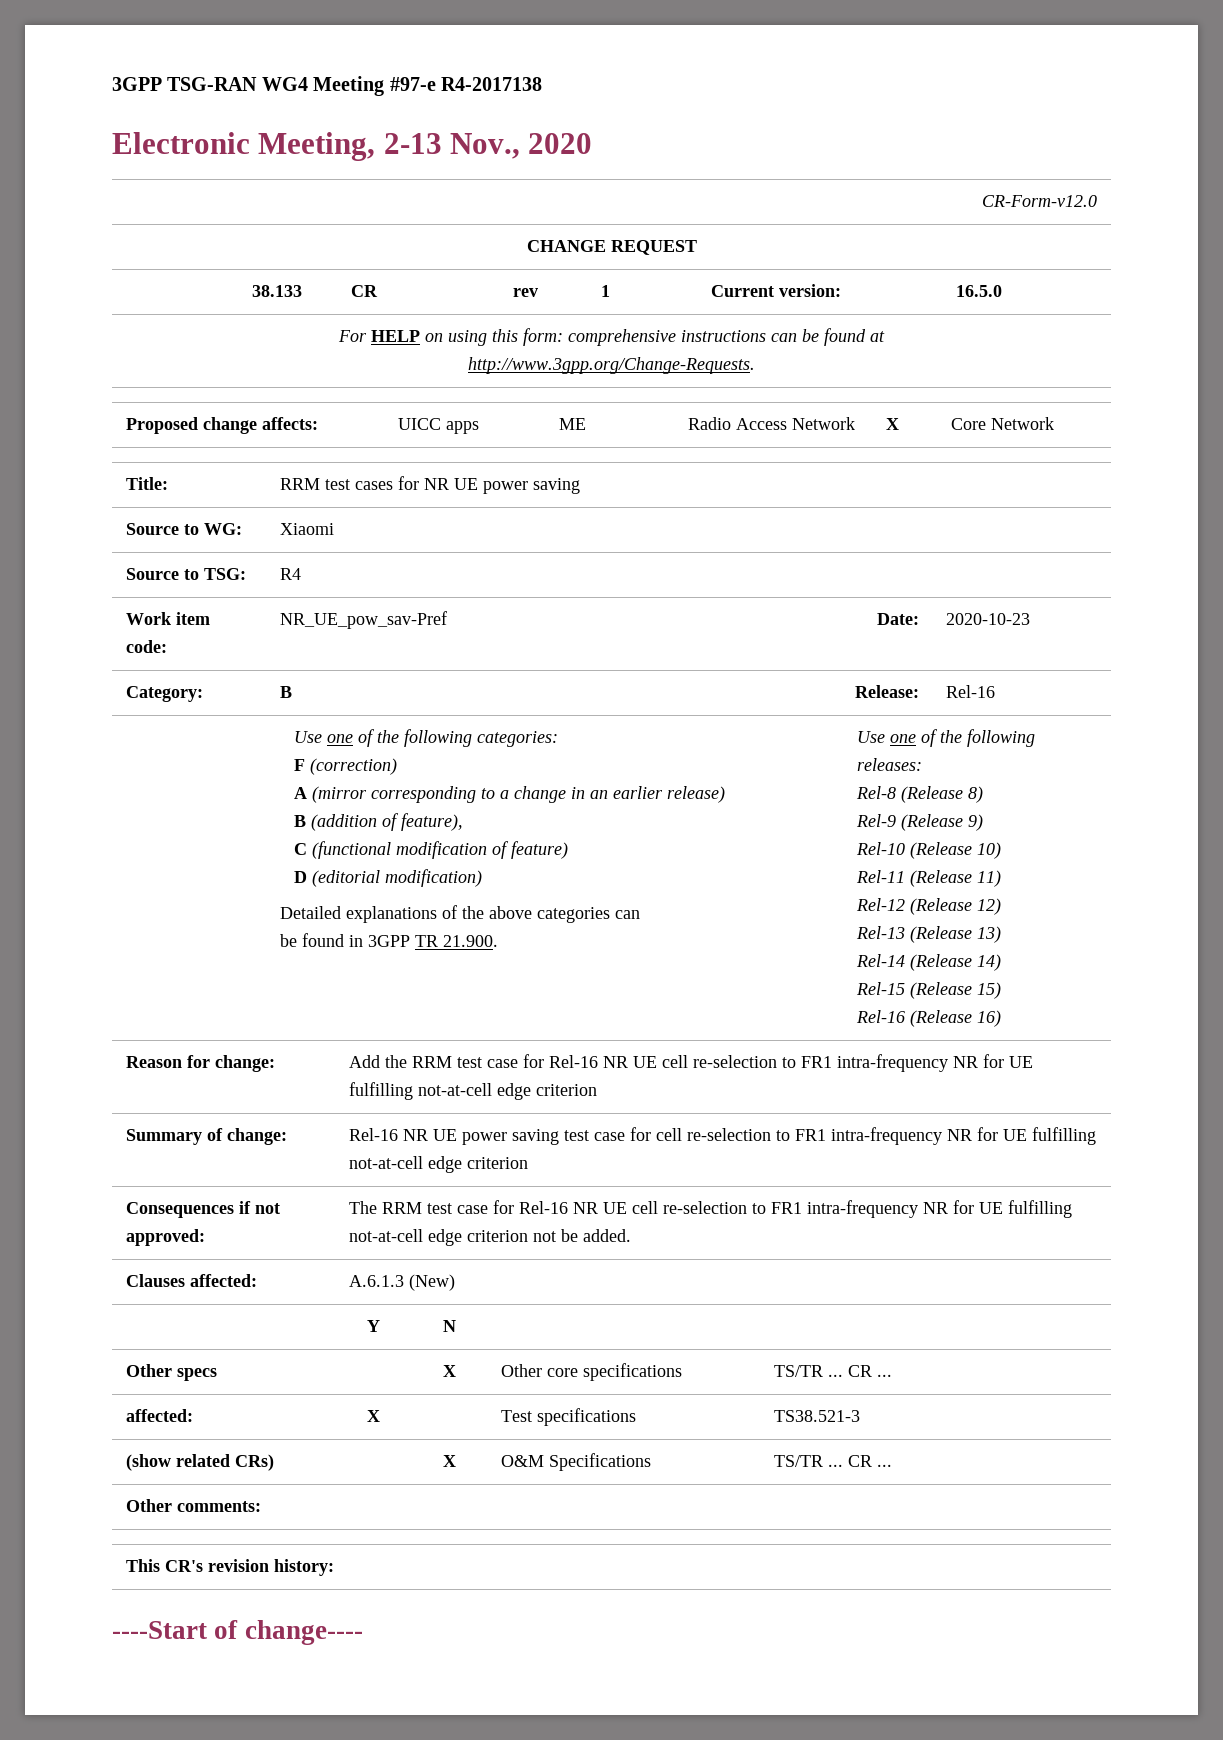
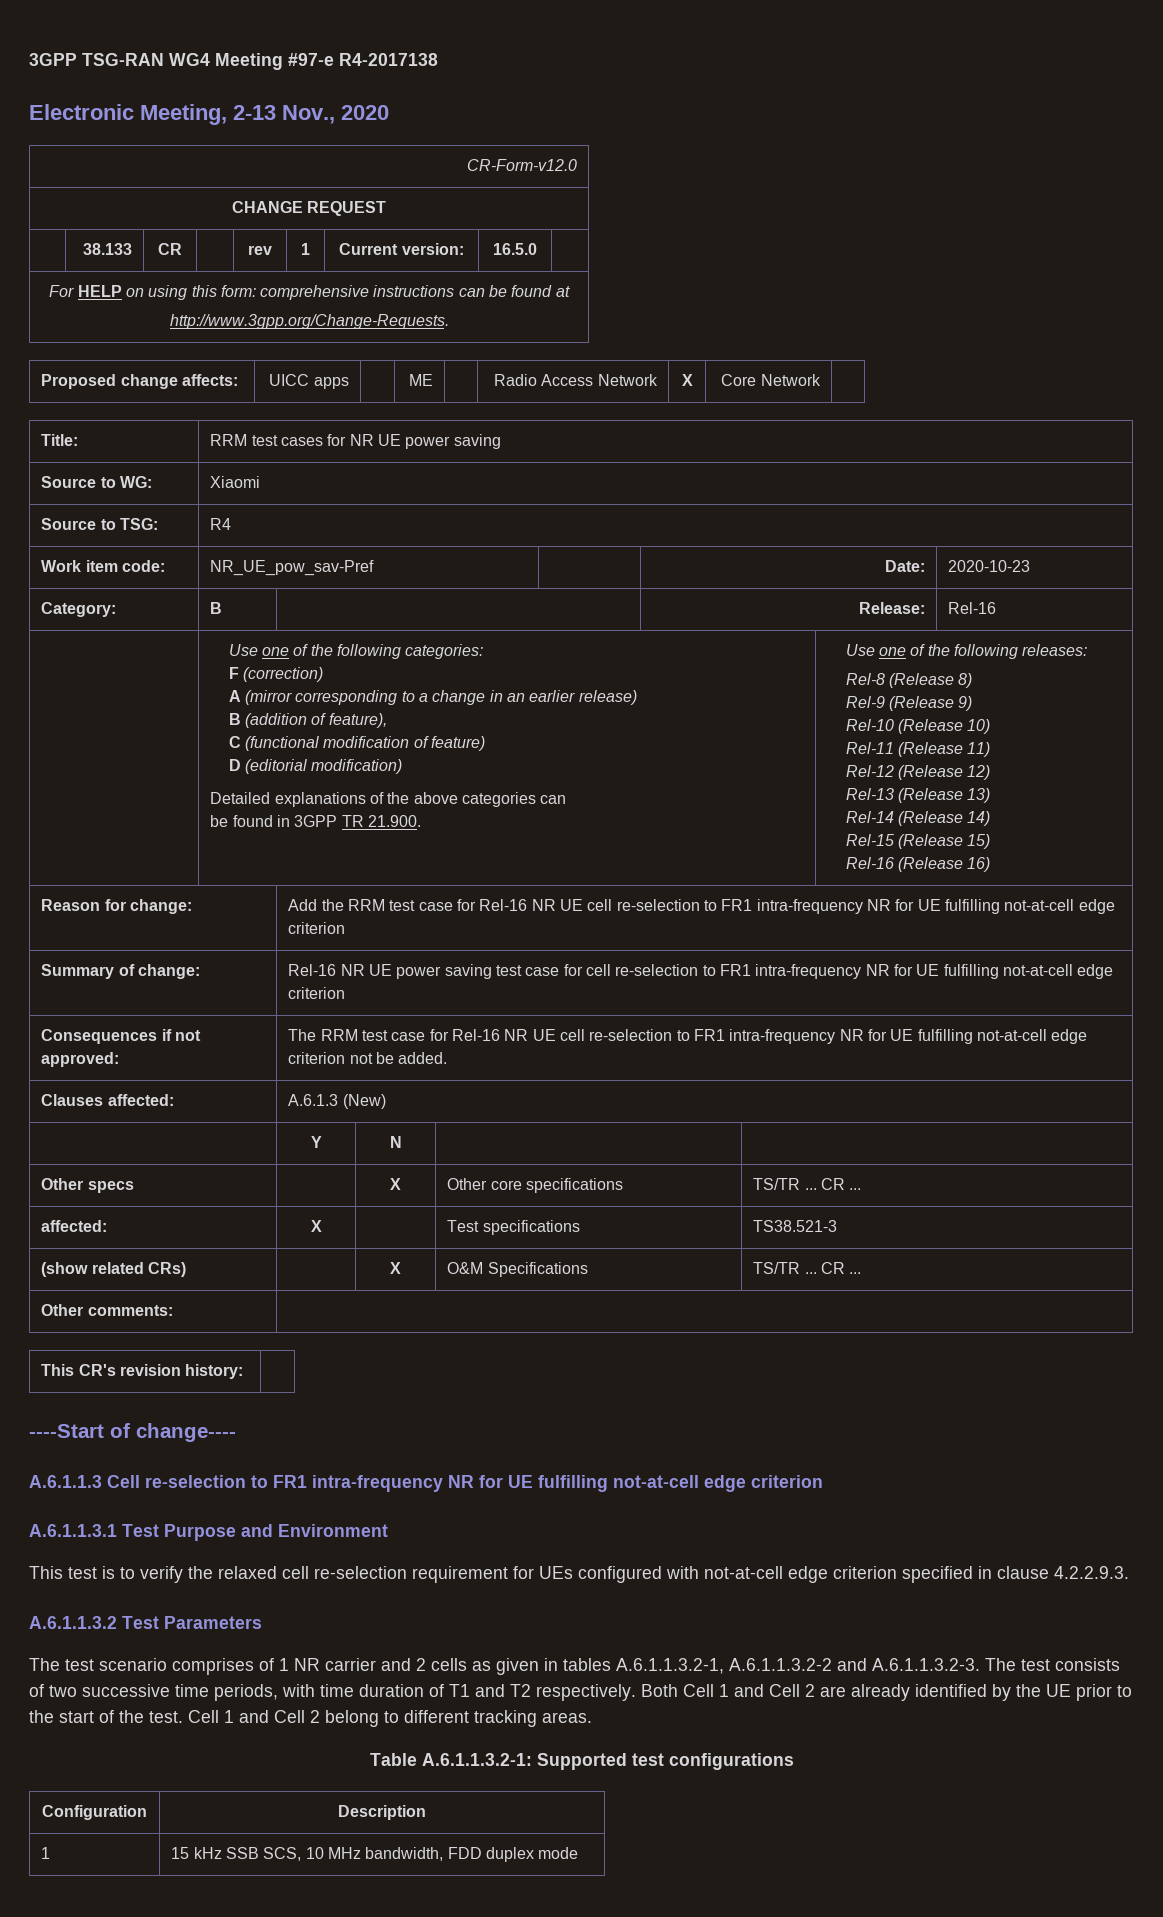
+ A.6.1.1.3 Cell re-selection to FR1 intra-frequency NR for UE fulfilling not-at-cell edge criterion
+ A.6.1.1.3.1 Test Purpose and Environment
+ This test is to verify the relaxed cell re-selection requirement for UEs configured with not-at-cell edge criterion specified in clause 4.2.2.9.3.
+ A.6.1.1.3.2 Test Parameters
+ The test scenario comprises of 1 NR carrier and 2 cells as given in tables A.6.1.1.3.2-1, A.6.1.1.3.2-2 and A.6.1.1.3.2-3. The test consists of two successive time periods, with time duration of T1 and T2 respectively. Both Cell 1 and Cell 2 are already identified by the UE prior to the start of the test. Cell 1 and Cell 2 belong to different tracking areas.
+ Table A.6.1.1.3.2-1: Supported test configurations
+ Configuration | Description
+ 1 | 15 kHz SSB SCS, 10 MHz bandwidth, FDD duplex mode

